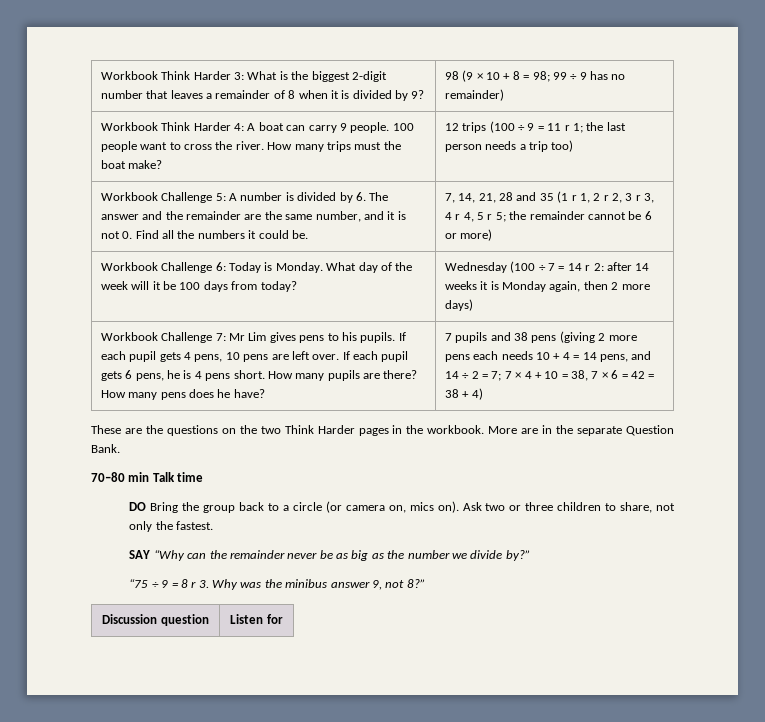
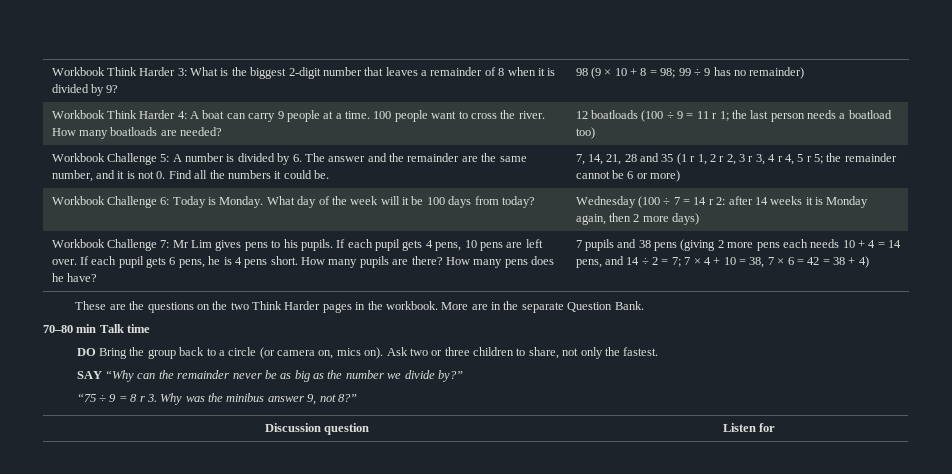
- Workbook Think Harder 4: A boat can carry 9 people.
+ Workbook Think Harder 4: A boat can carry 9 people at a time.
- How many trips must the boat make?
+ How many boatloads are needed?
- 12 trips (100 ÷ 9 = 11 r 1; the last person needs a trip too)
+ 12 boatloads (100 ÷ 9 = 11 r 1; the last person needs a boatload too)

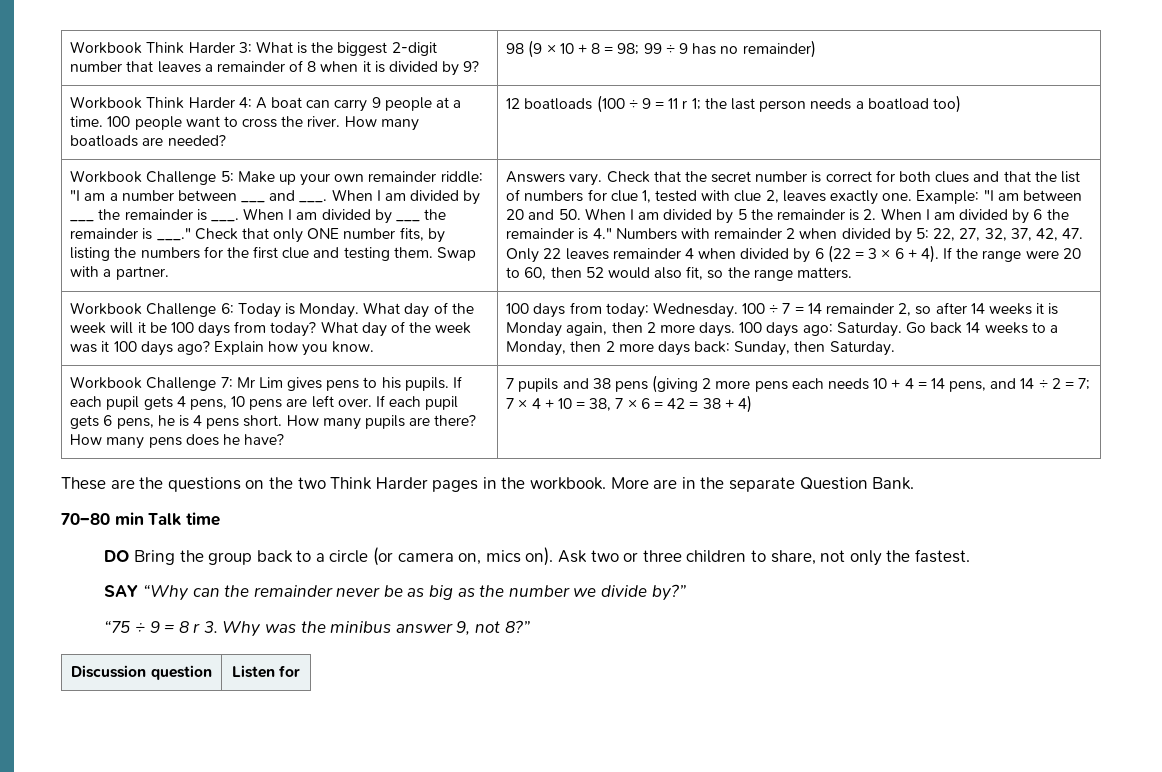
- Workbook Challenge 5: A number is divided by 6. The answer and the remainder are the same number, and it is not 0. Find all the numbers it could be. | 7, 14, 21, 28 and 35 (1 r 1, 2 r 2, 3 r 3, 4 r 4, 5 r 5; the remainder cannot be 6 or more)
+ Workbook Challenge 5: Make up your own remainder riddle: "I am a number between ___ and ___. When I am divided by ___ the remainder is ___. When I am divided by ___ the remainder is ___." Check that only ONE number fits, by listing the numbers for the first clue and testing them. Swap with a partner. | Answers vary. Check that the secret number is correct for both clues and that the list of numbers for clue 1, tested with clue 2, leaves exactly one. Example: "I am between 20 and 50. When I am divided by 5 the remainder is 2. When I am divided by 6 the remainder is 4." Numbers with remainder 2 when divided by 5: 22, 27, 32, 37, 42, 47. Only 22 leaves remainder 4 when divided by 6 (22 = 3 × 6 + 4). If the range were 20 to 60, then 52 would also fit, so the range matters.
- What day of the week will it be 100 days from today? | Wednesday (100 ÷ 7 = 14 r 2: after 14 weeks it is Monday again, then 2 more days)
+ What day of the week will it be 100 days from today? What day of the week was it 100 days ago? Explain how you know. | 100 days from today: Wednesday. 100 ÷ 7 = 14 remainder 2, so after 14 weeks it is Monday again, then 2 more days. 100 days ago: Saturday. Go back 14 weeks to a Monday, then 2 more days back: Sunday, then Saturday.

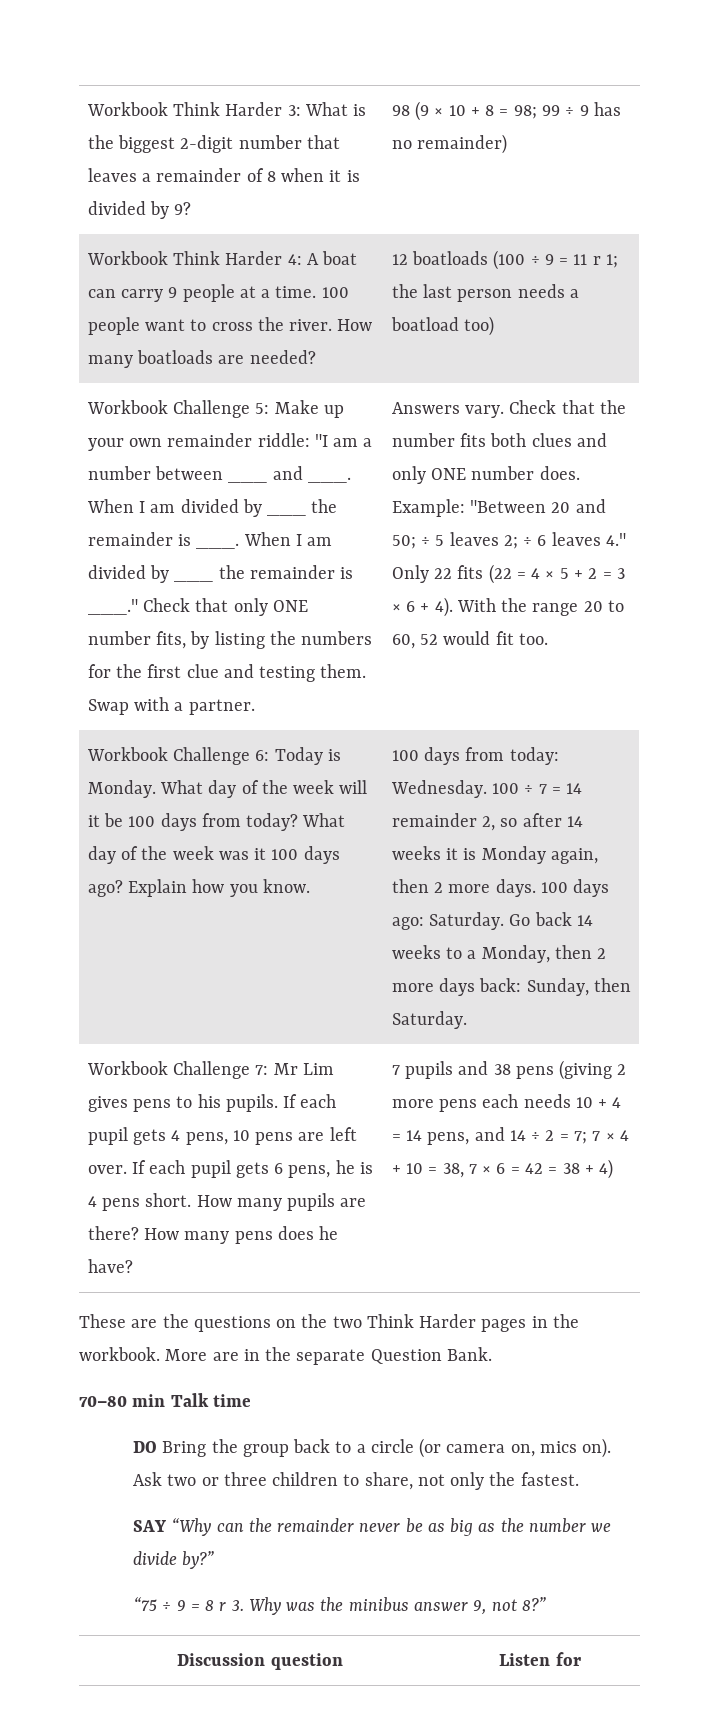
- Check that the secret number is correct for both clues and that the list of numbers for clue 1, tested with clue 2, leaves exactly one. Example: "I am between 20 and 50. When I am divided by 5 the remainder is 2. When I am divided by 6 the remainder is 4." Numbers with remainder 2 when divided by 5: 22, 27, 32, 37, 42, 47. Only 22 leaves remainder 4 when divided by 6 (22 = 3 × 6 + 4).
+ Check that the number fits both clues and only ONE number does. Example: "Between 20 and 50; ÷ 5 leaves 2; ÷ 6 leaves 4." Only 22 fits (22 = 4 × 5 + 2 = 3 × 6 + 4).
- If the range were 20 to 60, then 52 would also fit, so the range matters.
+ With the range 20 to 60, 52 would fit too.

